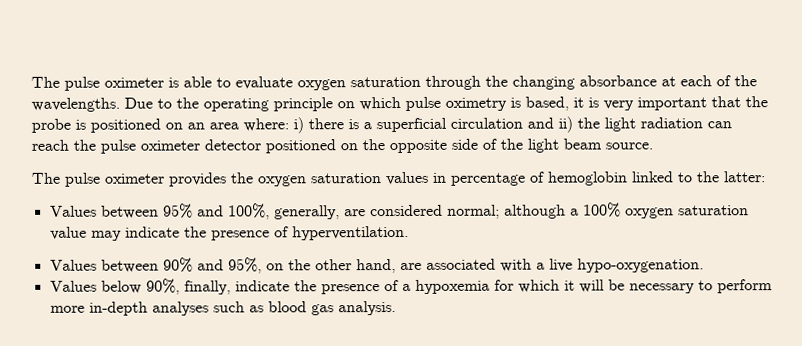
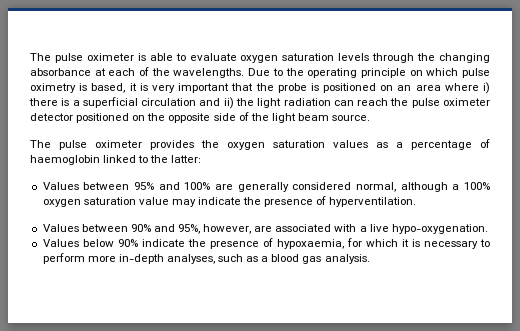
- The pulse oximeter is able to evaluate oxygen saturation through the changing absorbance at each of the wavelengths.
+ The pulse oximeter is able to evaluate oxygen saturation levels through the changing absorbance at each of the wavelengths.
- Due to the operating principle on which pulse oximetry is based, it is very important that the probe is positioned on an area where: i) there is a superficial circulation and ii) the light radiation can reach the pulse oximeter detector positioned on the opposite side of the light beam source.
+ Due to the operating principle on which pulse oximetry is based, it is very important that the probe is positioned on an area where i) there is a superficial circulation and ii) the light radiation can reach the pulse oximeter detector positioned on the opposite side of the light beam source.
- The pulse oximeter provides the oxygen saturation values in percentage of hemoglobin linked to the latter:
+ The pulse oximeter provides the oxygen saturation values as a percentage of haemoglobin linked to the latter:
- Values between 95% and 100%, generally, are considered normal; although a 100% oxygen saturation value may indicate the presence of hyperventilation.
+ Values between 95% and 100% are generally considered normal, although a 100% oxygen saturation value may indicate the presence of hyperventilation.
- Values between 90% and 95%, on the other hand, are associated with a live hypo-oxygenation.
+ Values between 90% and 95%, however, are associated with a live hypo-oxygenation.
- Values below 90%, finally, indicate the presence of a hypoxemia for which it will be necessary to perform more in-depth analyses such as blood gas analysis.
+ Values below 90% indicate the presence of hypoxaemia, for which it is necessary to perform more in-depth analyses, such as a blood gas analysis.

